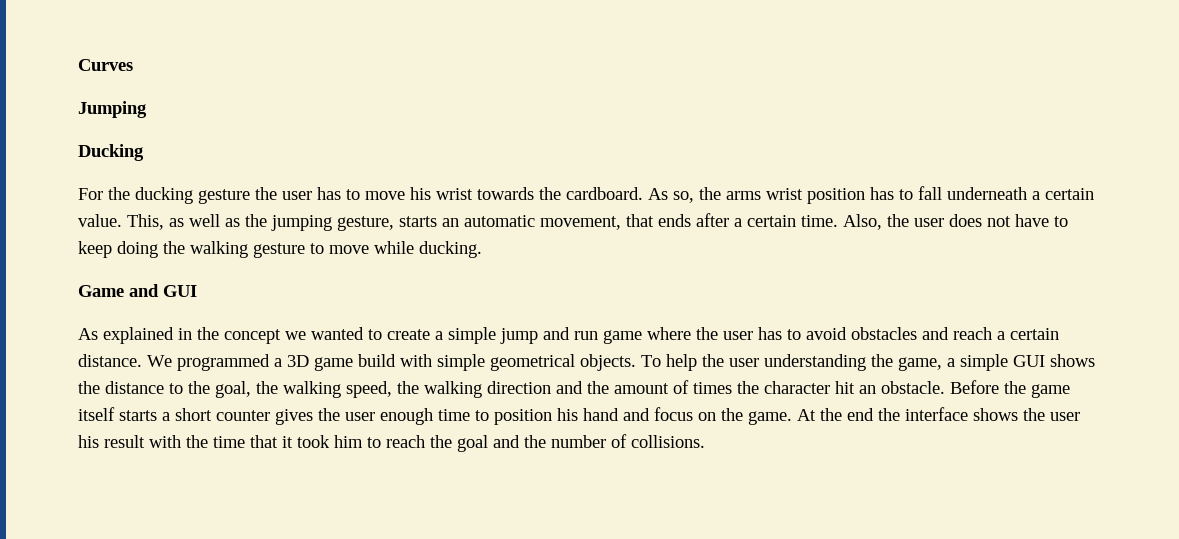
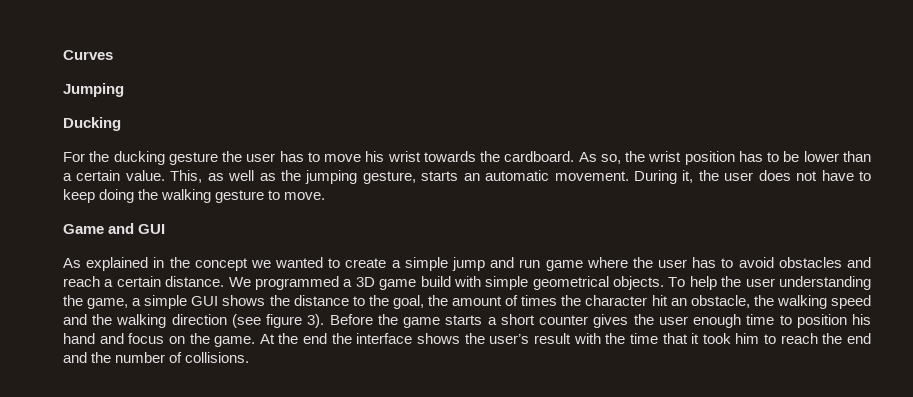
- As so, the arms wrist position has to fall underneath a certain value.
+ As so, the wrist position has to be lower than a certain value.
- This, as well as the jumping gesture, starts an automatic movement, that ends after a certain time. Also, the user does not have to keep doing the walking gesture to move while ducking.
+ This, as well as the jumping gesture, starts an automatic movement. During it, the user does not have to keep doing the walking gesture to move.
- To help the user understanding the game, a simple GUI shows the distance to the goal, the walking speed, the walking direction and the amount of times the character hit an obstacle.
+ To help the user understanding the game, a simple GUI shows the distance to the goal, the amount of times the character hit an obstacle, the walking speed and the walking direction (see figure 3).
- Before the game itself starts a short counter gives the user enough time to position his hand and focus on the game.
+ Before the game starts a short counter gives the user enough time to position his hand and focus on the game.
- At the end the interface shows the user his result with the time that it took him to reach the goal and the number of collisions.
+ At the end the interface shows the user’s result with the time that it took him to reach the end and the number of collisions.

